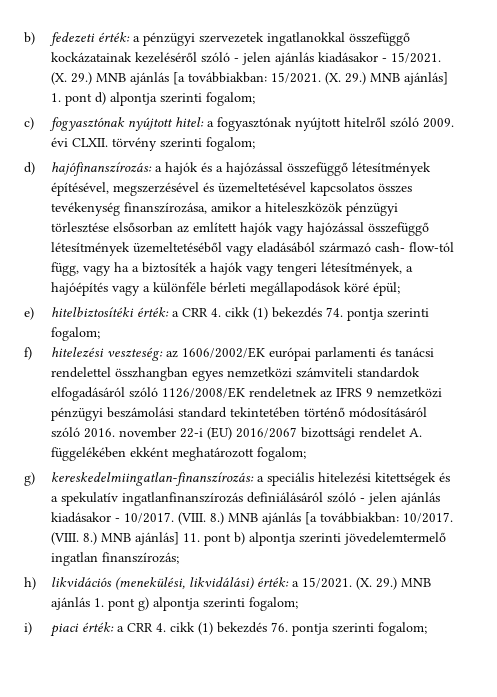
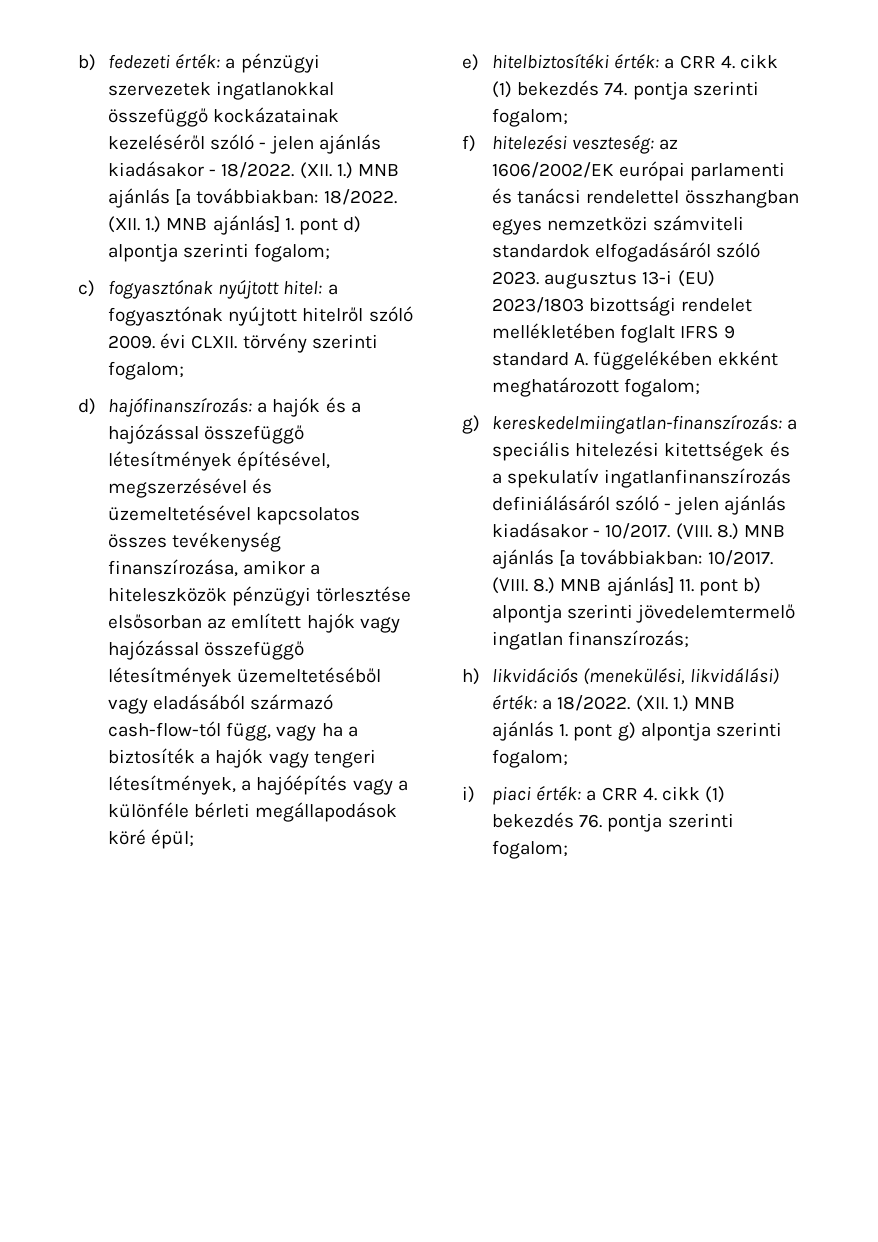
- b) fedezeti érték: a pénzügyi szervezetek ingatlanokkal összefüggő kockázatainak kezeléséről szóló - jelen ajánlás kiadásakor - 15/2021. (X. 29.) MNB ajánlás [a továbbiakban: 15/2021. (X. 29.) MNB ajánlás] 1. pont d) alpontja szerinti fogalom;
+ b) fedezeti érték: a pénzügyi szervezetek ingatlanokkal összefüggő kockázatainak kezeléséről szóló - jelen ajánlás kiadásakor - 18/2022. (XII. 1.) MNB ajánlás [a továbbiakban: 18/2022. (XII. 1.) MNB ajánlás] 1. pont d) alpontja szerinti fogalom;
- d) hajófinanszírozás: a hajók és a hajózással összefüggő létesítmények építésével, megszerzésével és üzemeltetésével kapcsolatos összes tevékenység finanszírozása, amikor a hiteleszközök pénzügyi törlesztése elsősorban az említett hajók vagy hajózással összefüggő létesítmények üzemeltetéséből vagy eladásából származó cash- flow-tól függ, vagy ha a biztosíték a hajók vagy tengeri létesítmények, a hajóépítés vagy a különféle bérleti megállapodások köré épül;
+ d) hajófinanszírozás: a hajók és a hajózással összefüggő létesítmények építésével, megszerzésével és üzemeltetésével kapcsolatos összes tevékenység finanszírozása, amikor a hiteleszközök pénzügyi törlesztése elsősorban az említett hajók vagy hajózással összefüggő létesítmények üzemeltetéséből vagy eladásából származó cash-flow-tól függ, vagy ha a biztosíték a hajók vagy tengeri létesítmények, a hajóépítés vagy a különféle bérleti megállapodások köré épül;
- f) hitelezési veszteség: az 1606/2002/EK európai parlamenti és tanácsi rendelettel összhangban egyes nemzetközi számviteli standardok elfogadásáról szóló 1126/2008/EK rendeletnek az IFRS 9 nemzetközi pénzügyi beszámolási standard tekintetében történő módosításáról szóló 2016. november 22-i (EU) 2016/2067 bizottsági rendelet A. függelékében ekként meghatározott fogalom;
+ f) hitelezési veszteség: az 1606/2002/EK európai parlamenti és tanácsi rendelettel összhangban egyes nemzetközi számviteli standardok elfogadásáról szóló 2023. augusztus 13-i (EU) 2023/1803 bizottsági rendelet mellékletében foglalt IFRS 9 standard A. függelékében ekként meghatározott fogalom;
- h) likvidációs (menekülési, likvidálási) érték: a 15/2021. (X. 29.) MNB ajánlás 1. pont g) alpontja szerinti fogalom;
+ h) likvidációs (menekülési, likvidálási) érték: a 18/2022. (XII. 1.) MNB ajánlás 1. pont g) alpontja szerinti fogalom;

